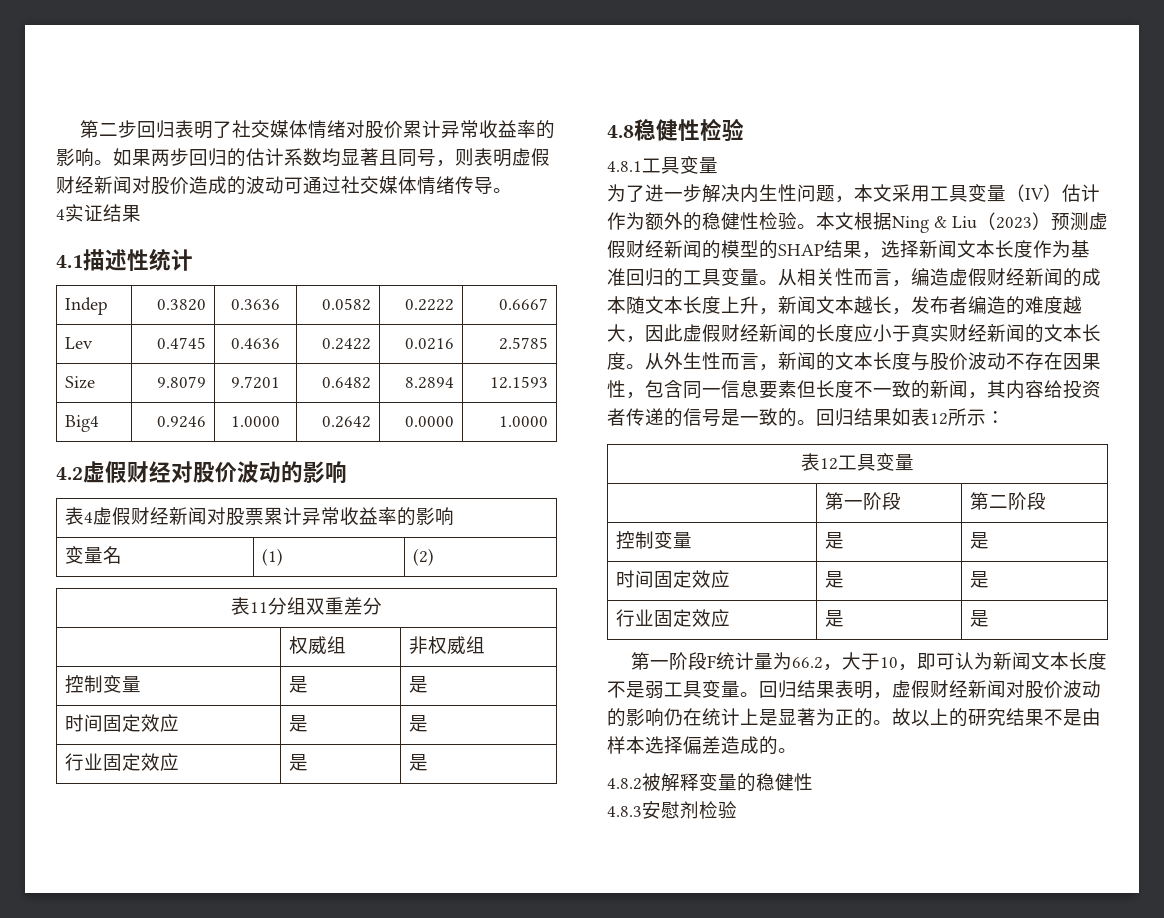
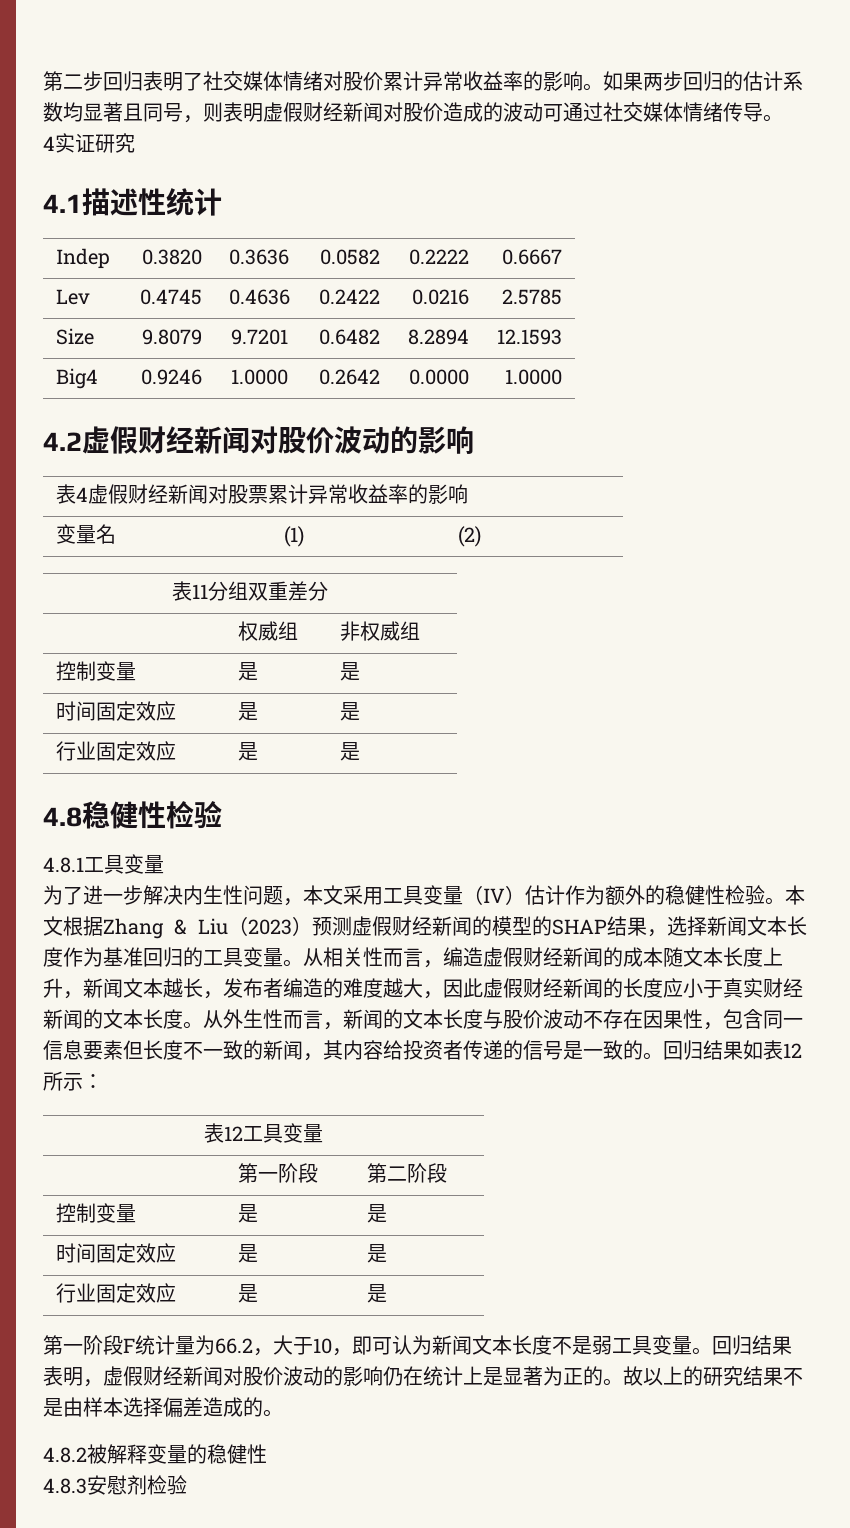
- 4实证结果
+ 4实证研究
- 4.2虚假财经对股价波动的影响
+ 4.2虚假财经新闻对股价波动的影响
- 本文根据Ning & Liu（2023）预测虚假财经新闻的模型的SHAP结果，选择新闻文本长度作为基准回归的工具变量。
+ 本文根据Zhang & Liu（2023）预测虚假财经新闻的模型的SHAP结果，选择新闻文本长度作为基准回归的工具变量。

